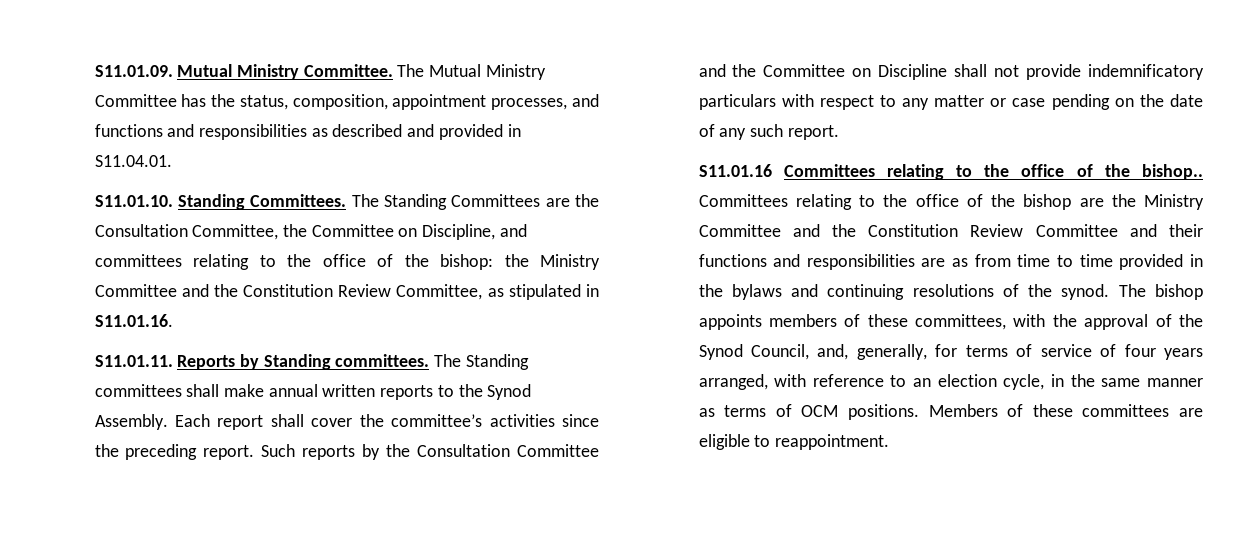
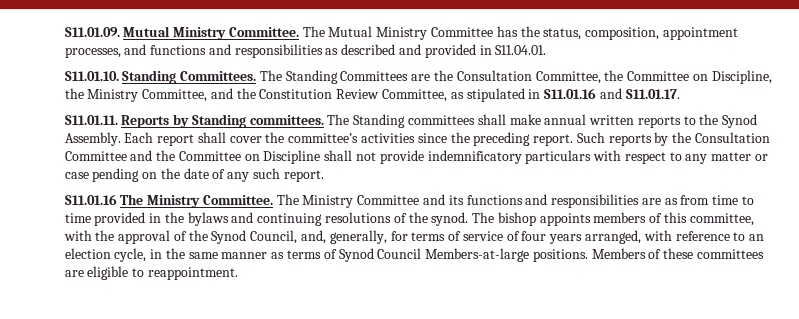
- The Standing Committees are the Consultation Committee, the Committee on Discipline, and committees relating to the office of the bishop: the Ministry Committee and the Constitution Review Committee, as stipulated in S11.01.16.
+ The Standing Committees are the Consultation Committee, the Committee on Discipline, the Ministry Committee, and the Constitution Review Committee, as stipulated in S11.01.16 and S11.01.17.
- S11.01.16 Committees relating to the office of the bishop.. Committees relating to the office of the bishop are the Ministry Committee and the Constitution Review Committee and their functions and responsibilities are as from time to time provided in the bylaws and continuing resolutions of the synod.
+ S11.01.16 The Ministry Committee. The Ministry Committee and its functions and responsibilities are as from time to time provided in the bylaws and continuing resolutions of the synod.
- The bishop appoints members of these committees, with the approval of the Synod Council, and, generally, for terms of service of four years arranged, with reference to an election cycle, in the same manner as terms of OCM positions.
+ The bishop appoints members of this committee, with the approval of the Synod Council, and, generally, for terms of service of four years arranged, with reference to an election cycle, in the same manner as terms of Synod Council Members-at-large positions.

